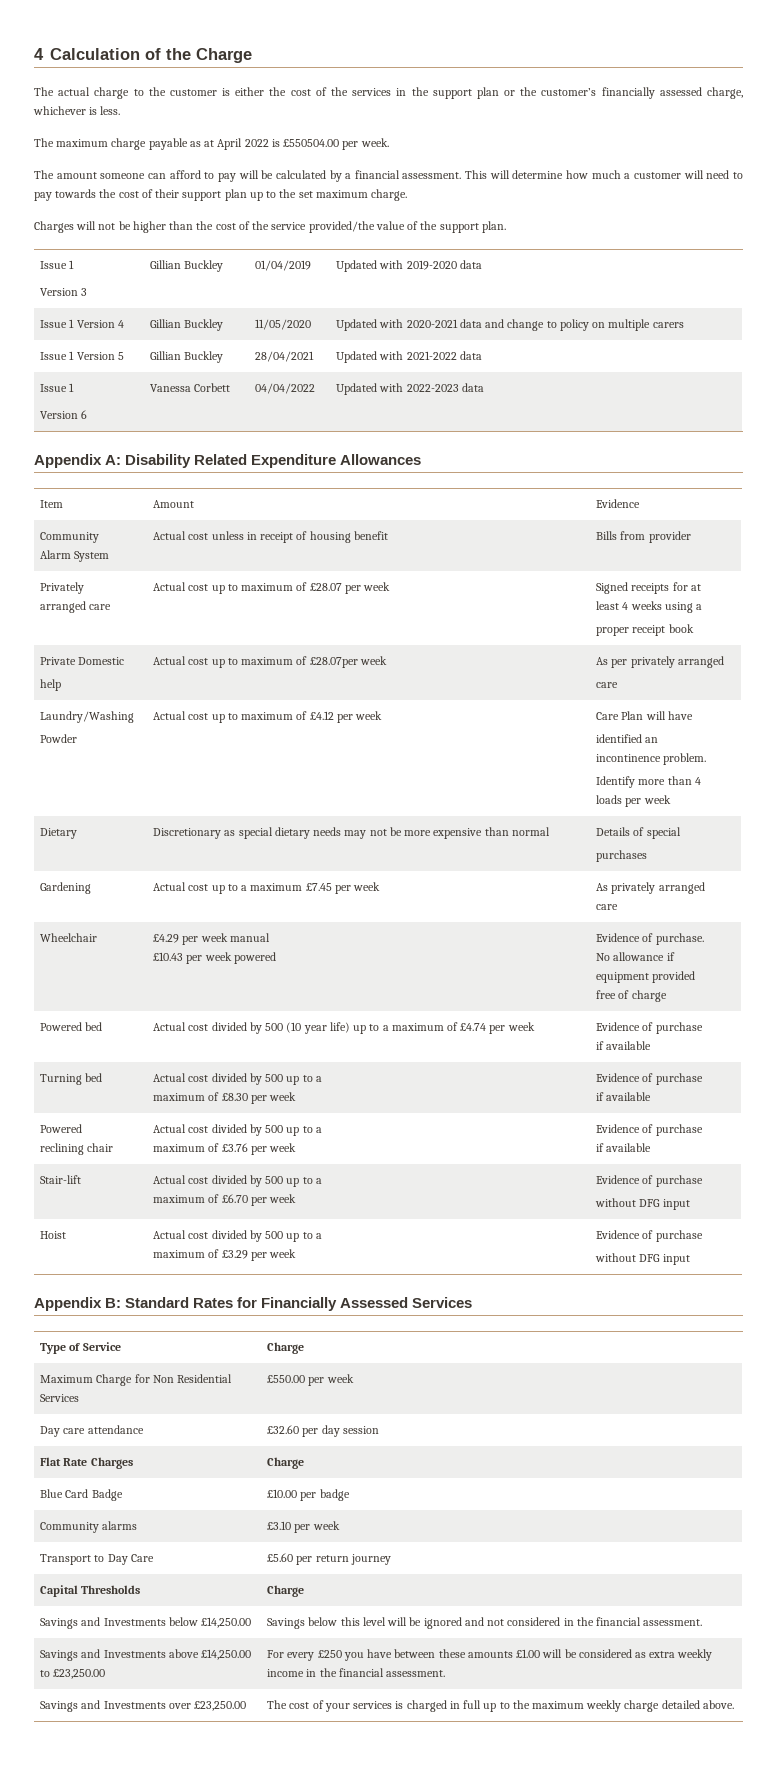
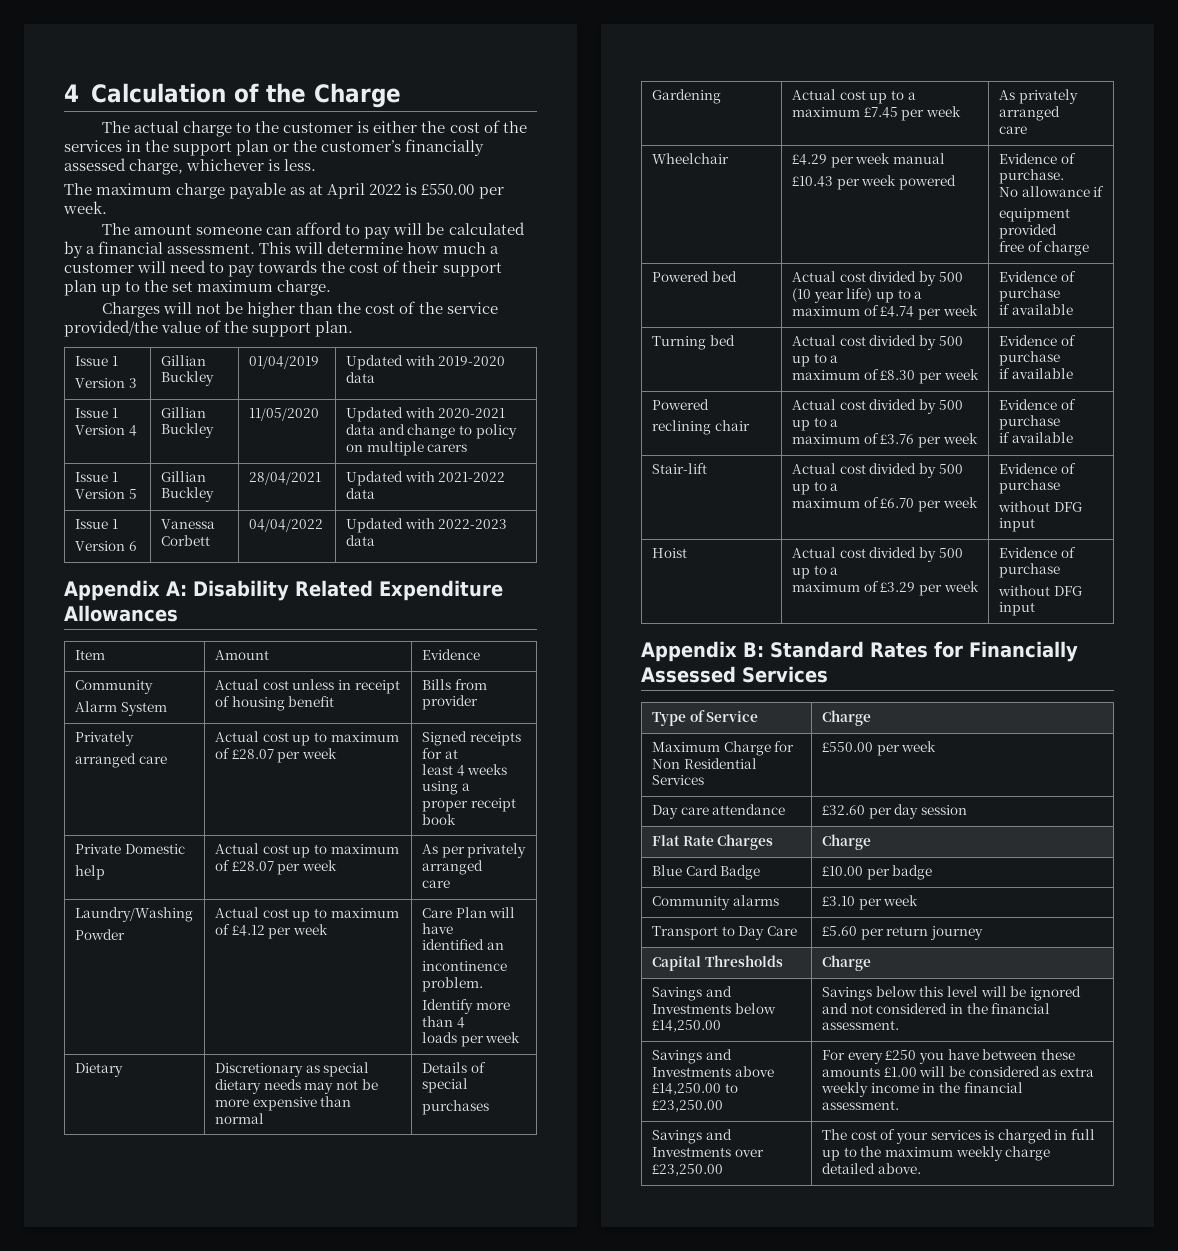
- The maximum charge payable as at April 2022 is £550504.00 per week.
+ The maximum charge payable as at April 2022 is £550.00 per week.
  Private Domestic
- help | Actual cost up to maximum of £28.07per week | As per privately arranged
+ help | Actual cost up to maximum of £28.07 per week | As per privately arranged

